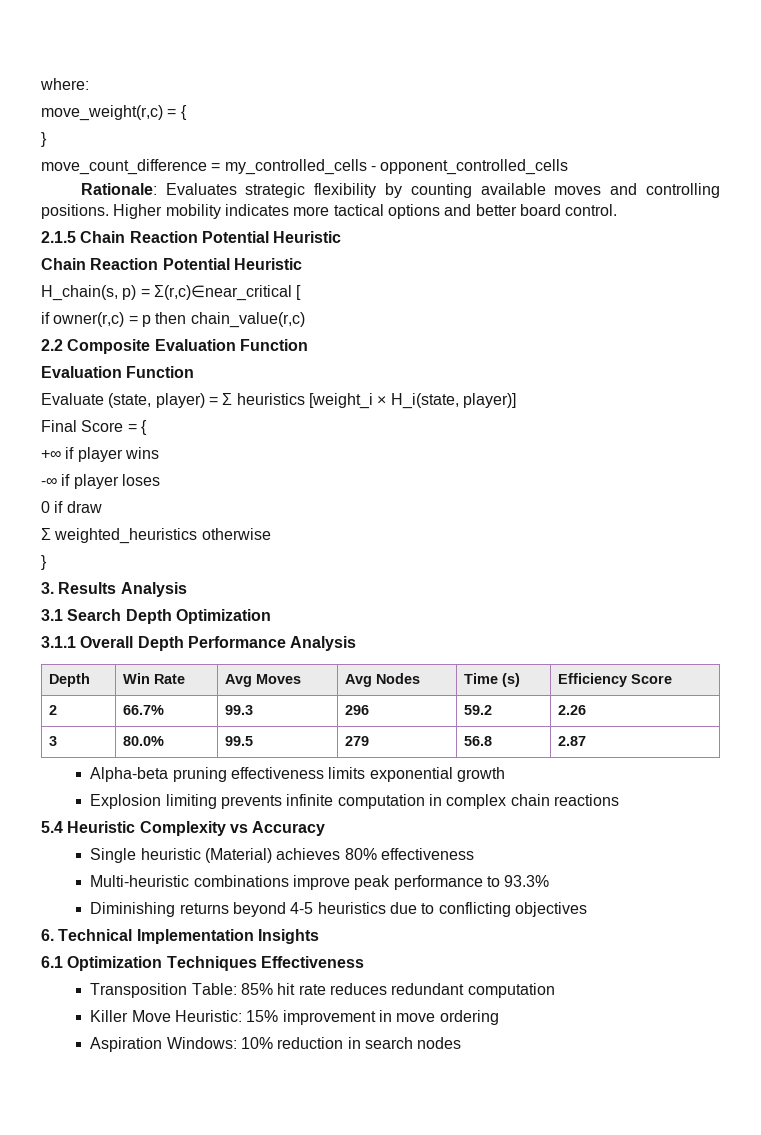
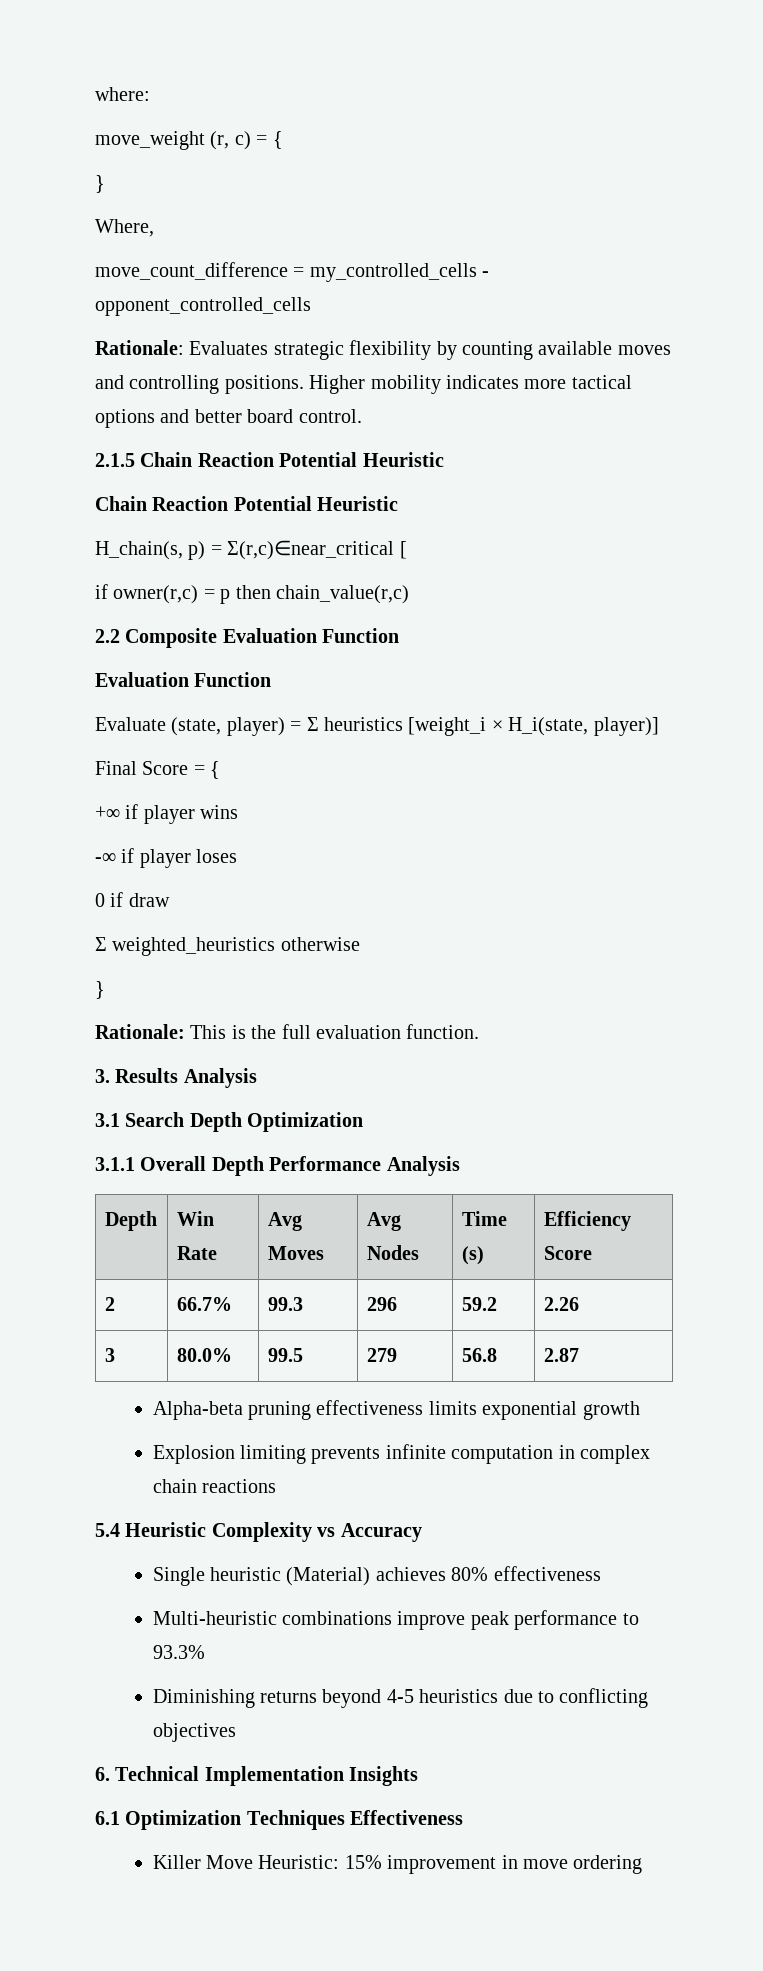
- move_weight(r,c) = {
+ move_weight (r, c) = {
+ Where,
+ Rationale: This is the full evaluation function.
- Transposition Table: 85% hit rate reduces redundant computation
- Aspiration Windows: 10% reduction in search nodes

